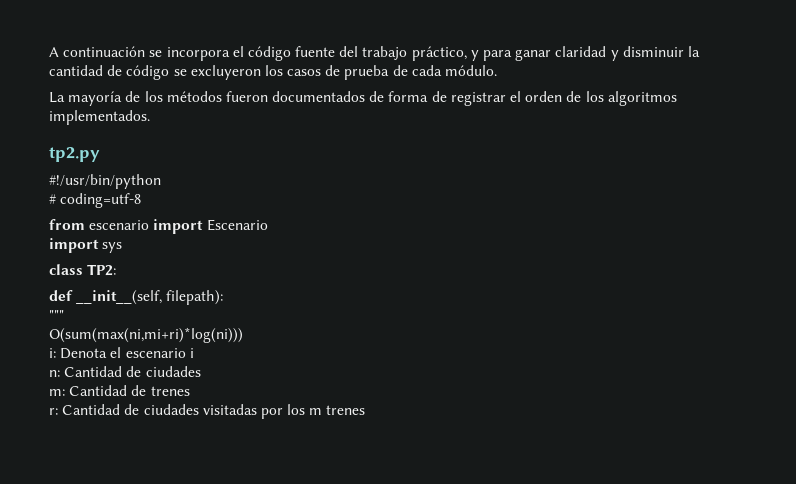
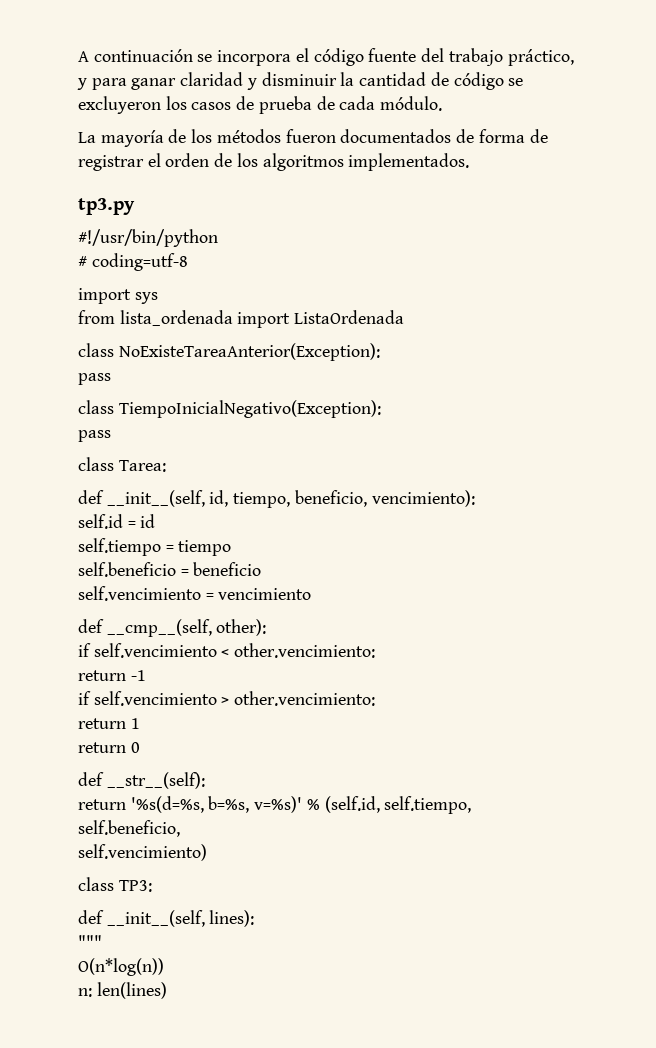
- tp2.py
+ tp3.py
- from escenario import Escenario
  import sys
- class TP2:
- def __init__(self, filepath):
+ from lista_ordenada import ListaOrdenada
+ class NoExisteTareaAnterior(Exception):
+ pass
+ class TiempoInicialNegativo(Exception):
+ pass
+ class Tarea:
+ def __init__(self, id, tiempo, beneficio, vencimiento):
+ self.id = id
+ self.tiempo = tiempo
+ self.beneficio = beneficio
+ self.vencimiento = vencimiento
+ def __cmp__(self, other):
+ if self.vencimiento < other.vencimiento:
+ return -1
+ if self.vencimiento > other.vencimiento:
+ return 1
+ return 0
+ def __str__(self):
+ return '%s(d=%s, b=%s, v=%s)' % (self.id, self.tiempo, self.beneficio,
+ self.vencimiento)
+ class TP3:
+ def __init__(self, lines):
  """
- O(sum(max(ni,mi+ri)*log(ni)))
- i: Denota el escenario i
- n: Cantidad de ciudades
- m: Cantidad de trenes
- r: Cantidad de ciudades visitadas por los m trenes
+ O(n*log(n))
+ n: len(lines)

